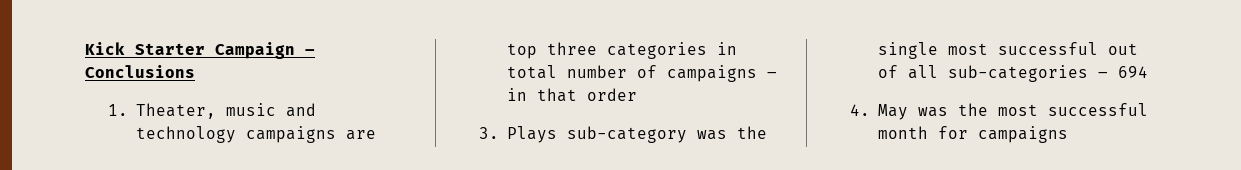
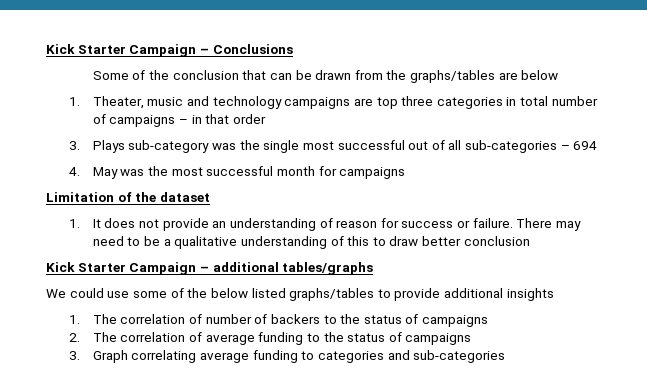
+ Some of the conclusion that can be drawn from the graphs/tables are below
+ Limitation of the dataset
+ 1. It does not provide an understanding of reason for success or failure. There may need to be a qualitative understanding of this to draw better conclusion
+ Kick Starter Campaign – additional tables/graphs
+ We could use some of the below listed graphs/tables to provide additional insights
+ 1. The correlation of number of backers to the status of campaigns
+ 2. The correlation of average funding to the status of campaigns
+ 3. Graph correlating average funding to categories and sub-categories

